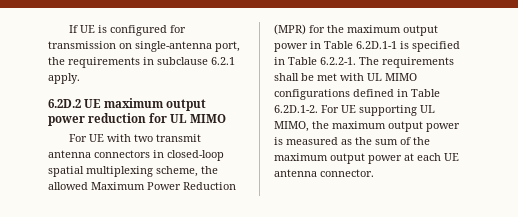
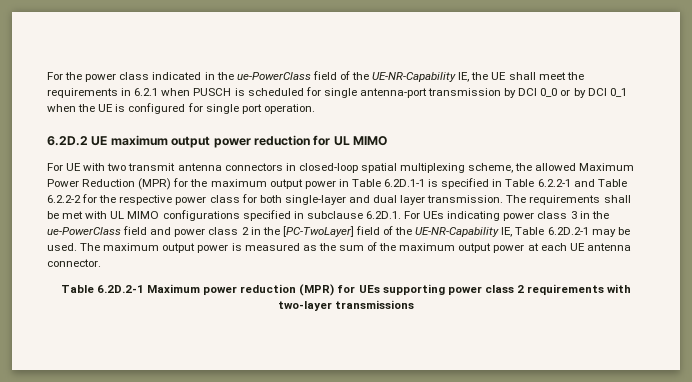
- If UE is configured for transmission on single-antenna port, the requirements in subclause 6.2.1 apply.
+ For the power class indicated in the ue-PowerClass field of the UE-NR-Capability IE, the UE shall meet the requirements in 6.2.1 when PUSCH is scheduled for single antenna-port transmission by DCI 0_0 or by DCI 0_1 when the UE is configured for single port operation.
- For UE with two transmit antenna connectors in closed-loop spatial multiplexing scheme, the allowed Maximum Power Reduction (MPR) for the maximum output power in Table 6.2D.1-1 is specified in Table 6.2.2-1. The requirements shall be met with UL MIMO configurations defined in Table 6.2D.1-2. For UE supporting UL MIMO, the maximum output power is measured as the sum of the maximum output power at each UE antenna connector.
+ For UE with two transmit antenna connectors in closed-loop spatial multiplexing scheme, the allowed Maximum Power Reduction (MPR) for the maximum output power in Table 6.2D.1-1 is specified in Table 6.2.2-1 and Table 6.2.2-2 for the respective power class for both single-layer and dual layer transmission. The requirements shall be met with UL MIMO configurations specified in subclause 6.2D.1. For UEs indicating power class 3 in the ue-PowerClass field and power class 2 in the [PC-TwoLayer] field of the UE-NR-Capability IE, Table 6.2D.2-1 may be used. The maximum output power is measured as the sum of the maximum output power at each UE antenna connector.
+ Table 6.2D.2-1 Maximum power reduction (MPR) for UEs supporting power class 2 requirements with two-layer transmissions

